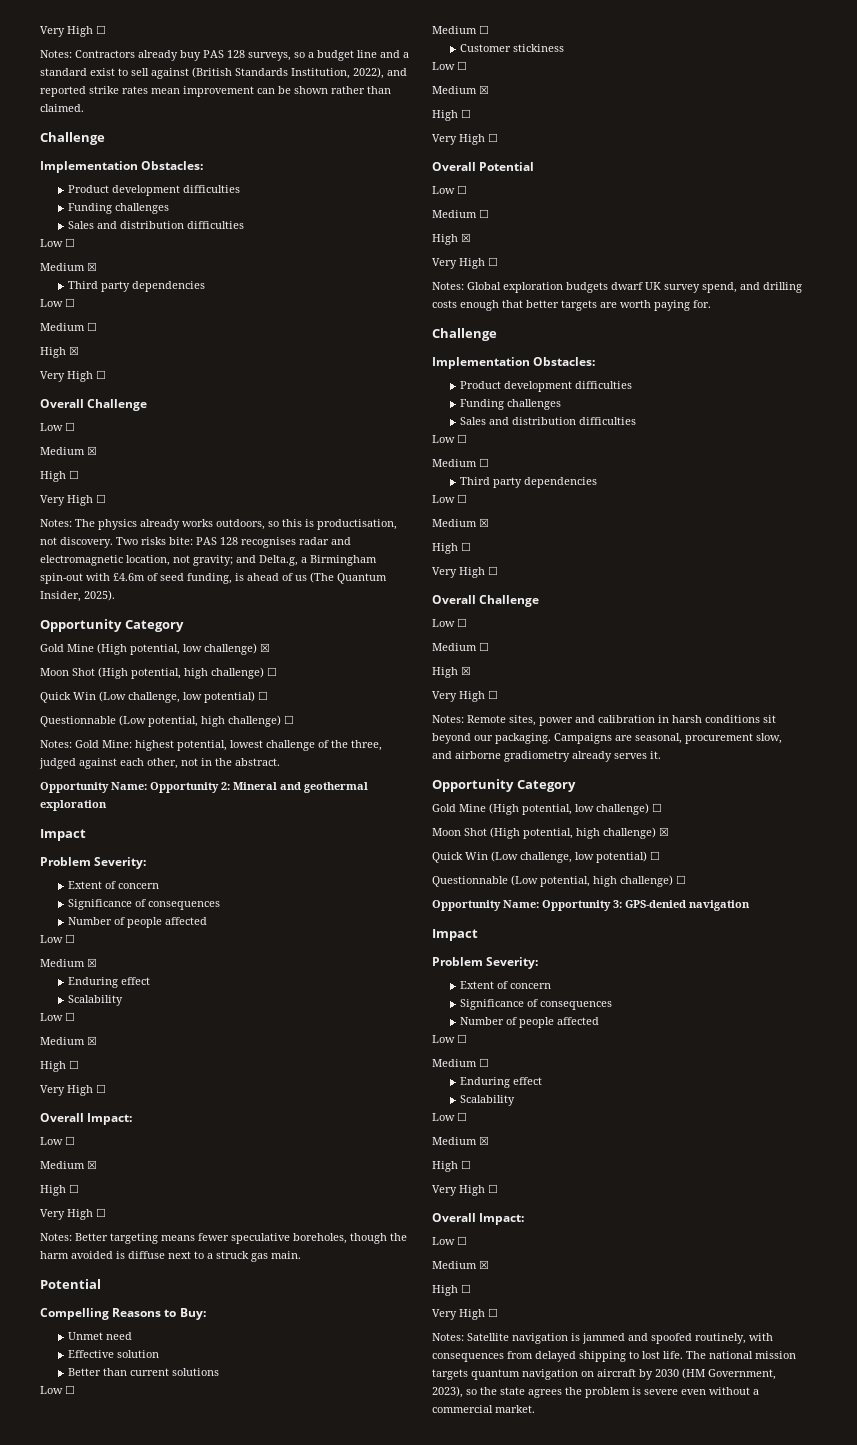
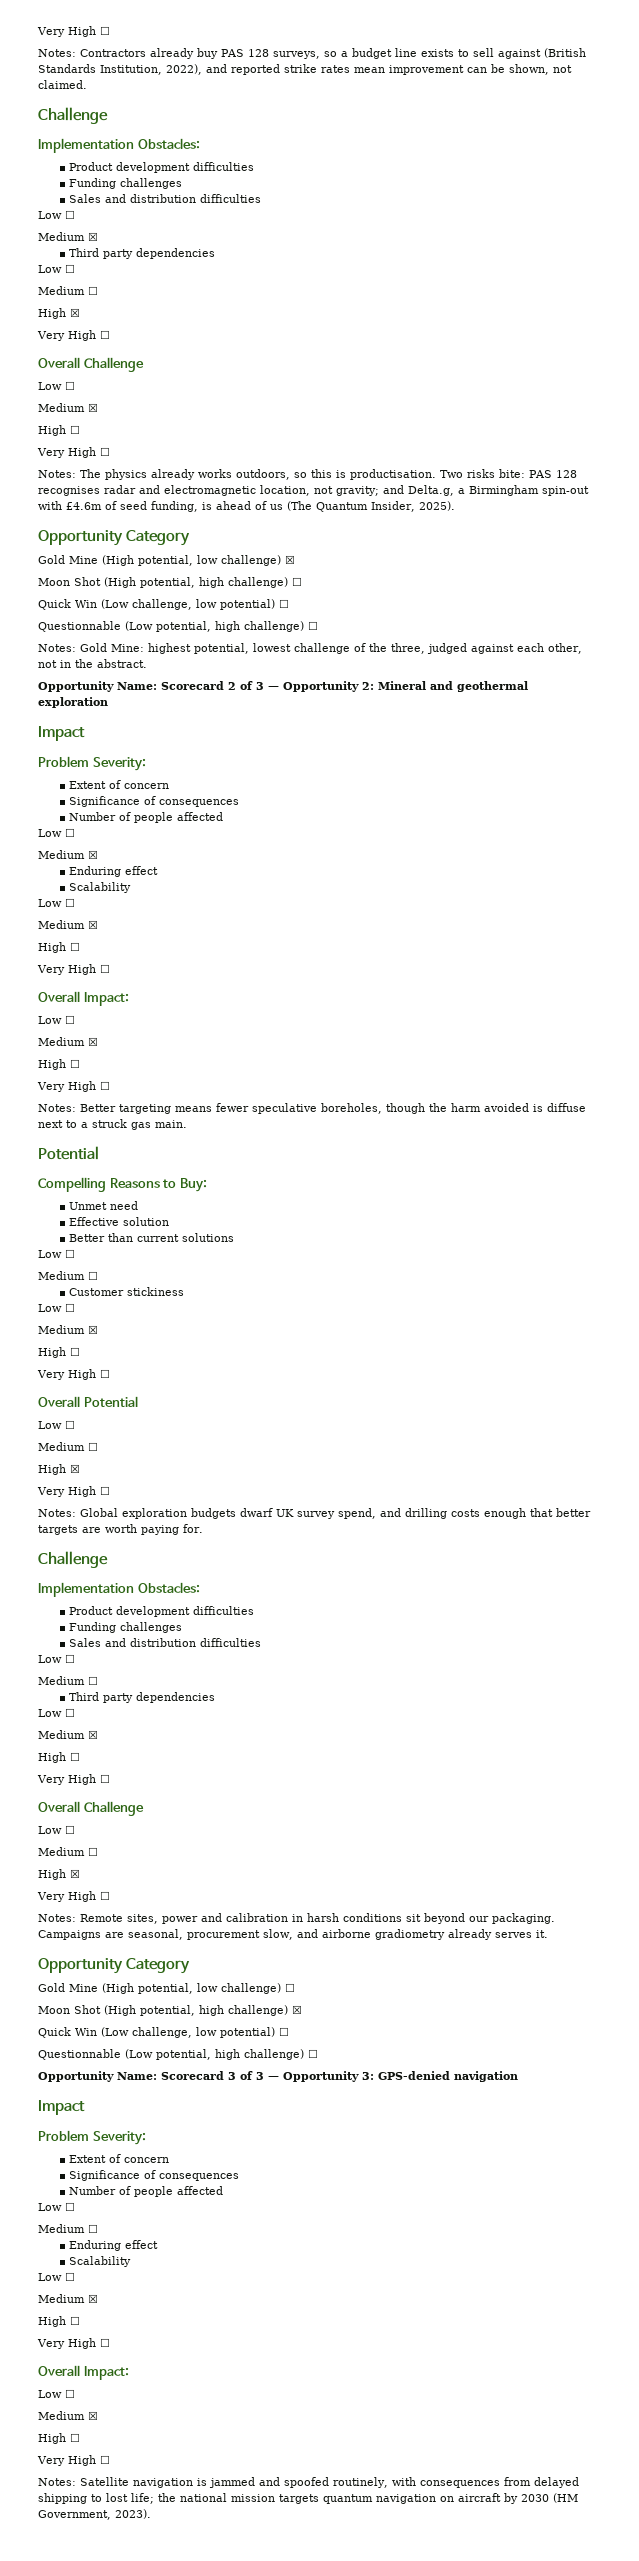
- Notes: Contractors already buy PAS 128 surveys, so a budget line and a standard exist to sell against (British Standards Institution, 2022), and reported strike rates mean improvement can be shown rather than claimed.
+ Notes: Contractors already buy PAS 128 surveys, so a budget line exists to sell against (British Standards Institution, 2022), and reported strike rates mean improvement can be shown, not claimed.
- Notes: The physics already works outdoors, so this is productisation, not discovery.
+ Notes: The physics already works outdoors, so this is productisation.
- Opportunity Name: Opportunity 2: Mineral and geothermal exploration
+ Opportunity Name: Scorecard 2 of 3 — Opportunity 2: Mineral and geothermal exploration
- Opportunity Name: Opportunity 3: GPS-denied navigation
+ Opportunity Name: Scorecard 3 of 3 — Opportunity 3: GPS-denied navigation
- Notes: Satellite navigation is jammed and spoofed routinely, with consequences from delayed shipping to lost life. The national mission targets quantum navigation on aircraft by 2030 (HM Government, 2023), so the state agrees the problem is severe even without a commercial market.
+ Notes: Satellite navigation is jammed and spoofed routinely, with consequences from delayed shipping to lost life; the national mission targets quantum navigation on aircraft by 2030 (HM Government, 2023).

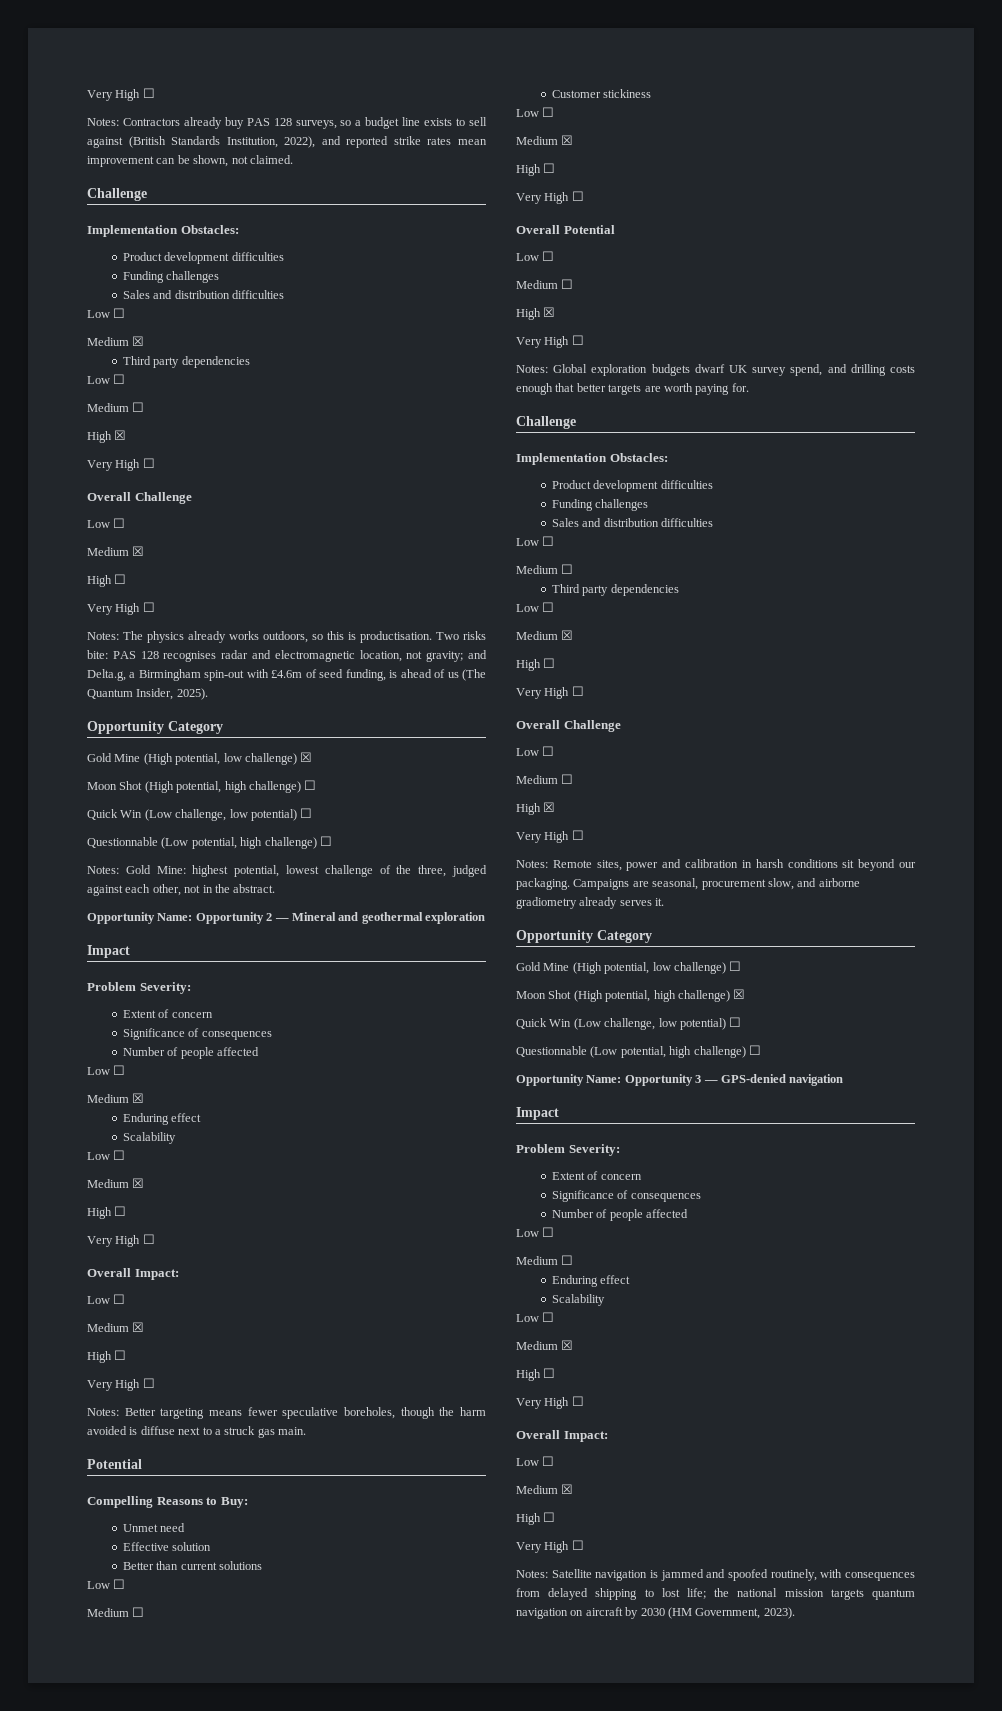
- Opportunity Name: Scorecard 2 of 3 — Opportunity 2: Mineral and geothermal exploration
+ Opportunity Name: Opportunity 2 — Mineral and geothermal exploration
- Opportunity Name: Scorecard 3 of 3 — Opportunity 3: GPS-denied navigation
+ Opportunity Name: Opportunity 3 — GPS-denied navigation

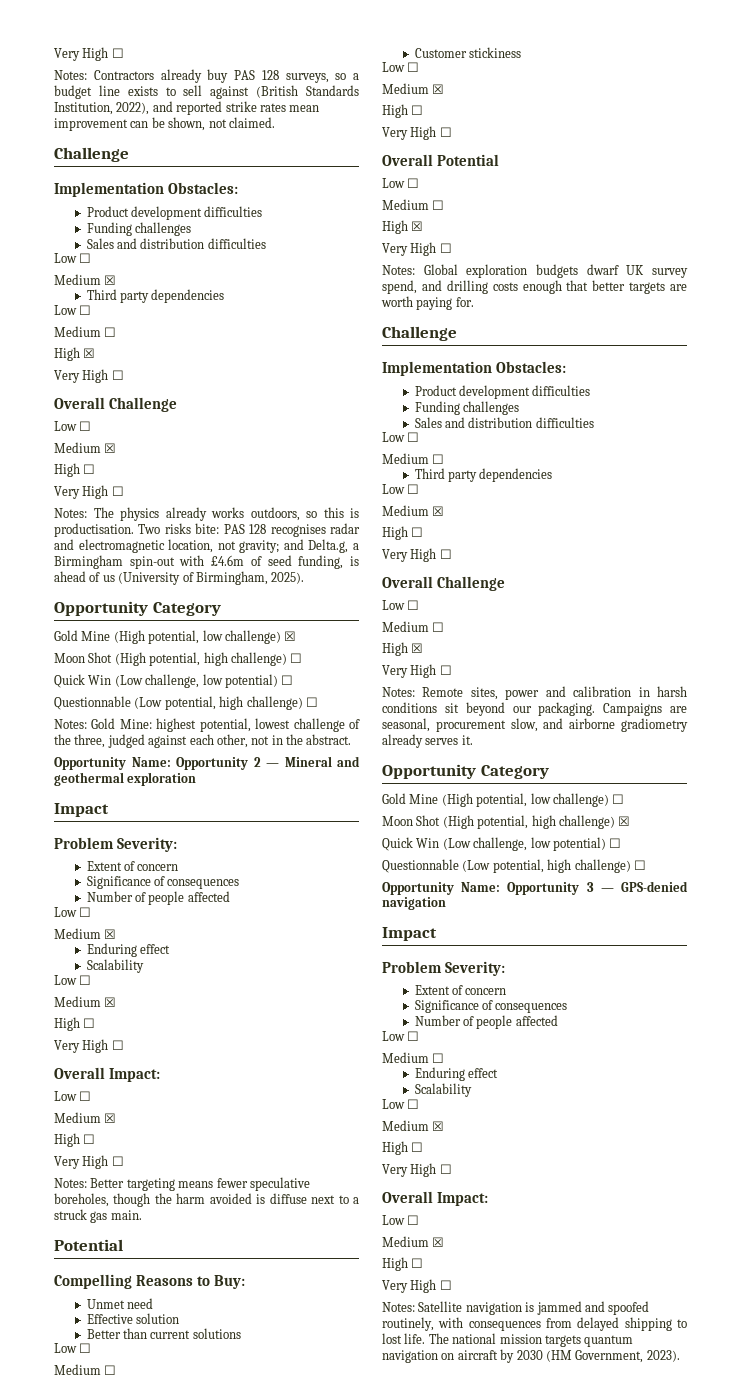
- Two risks bite: PAS 128 recognises radar and electromagnetic location, not gravity; and Delta.g, a Birmingham spin-out with £4.6m of seed funding, is ahead of us (The Quantum Insider, 2025).
+ Two risks bite: PAS 128 recognises radar and electromagnetic location, not gravity; and Delta.g, a Birmingham spin-out with £4.6m of seed funding, is ahead of us (University of Birmingham, 2025).
- Notes: Satellite navigation is jammed and spoofed routinely, with consequences from delayed shipping to lost life; the national mission targets quantum navigation on aircraft by 2030 (HM Government, 2023).
+ Notes: Satellite navigation is jammed and spoofed routinely, with consequences from delayed shipping to lost life. The national mission targets quantum navigation on aircraft by 2030 (HM Government, 2023).

